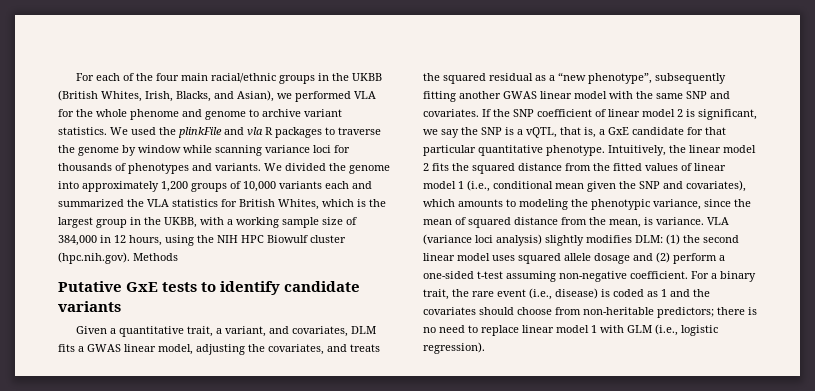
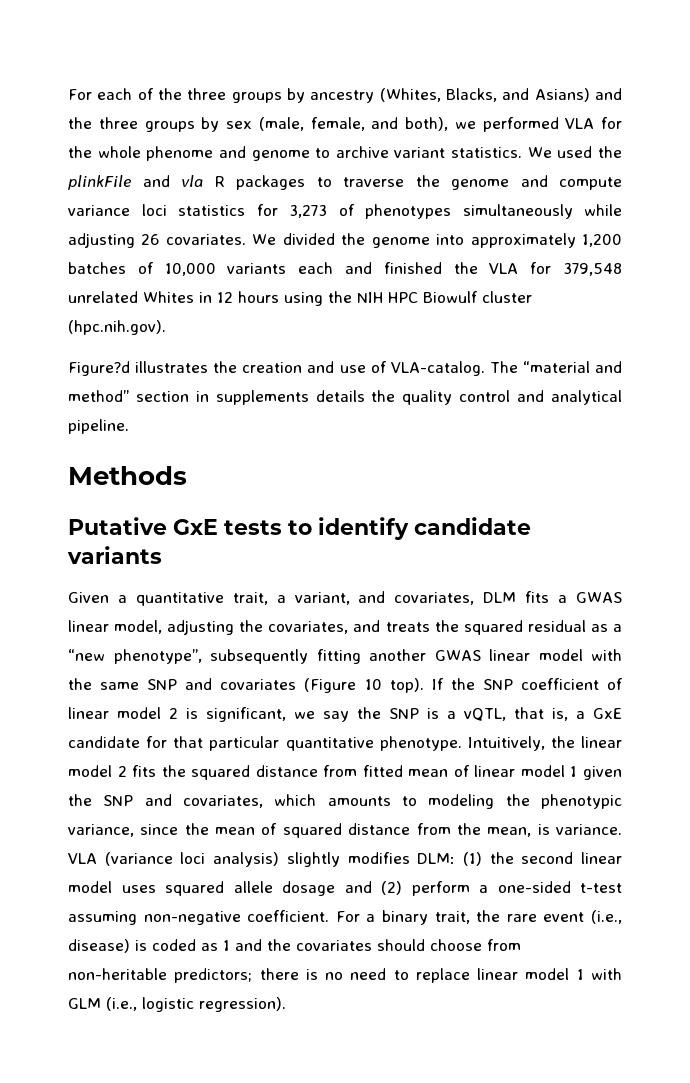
- For each of the four main racial/ethnic groups in the UKBB (British Whites, Irish, Blacks, and Asian), we performed VLA for the whole phenome and genome to archive variant statistics.
+ For each of the three groups by ancestry (Whites, Blacks, and Asians) and the three groups by sex (male, female, and both), we performed VLA for the whole phenome and genome to archive variant statistics.
- We used the plinkFile and vla R packages to traverse the genome by window while scanning variance loci for thousands of phenotypes and variants.
+ We used the plinkFile and vla R packages to traverse the genome and compute variance loci statistics for 3,273 of phenotypes simultaneously while adjusting 26 covariates.
- We divided the genome into approximately 1,200 groups of 10,000 variants each and summarized the VLA statistics for British Whites, which is the largest group in the UKBB, with a working sample size of 384,000 in 12 hours, using the NIH HPC Biowulf cluster (hpc.nih.gov). Methods
+ We divided the genome into approximately 1,200 batches of 10,000 variants each and finished the VLA for 379,548 unrelated Whites in 12 hours using the NIH HPC Biowulf cluster (hpc.nih.gov).
+ Figure?d illustrates the creation and use of VLA-catalog. The “material and method” section in supplements details the quality control and analytical pipeline.
+ Methods
- Given a quantitative trait, a variant, and covariates, DLM fits a GWAS linear model, adjusting the covariates, and treats the squared residual as a “new phenotype”, subsequently fitting another GWAS linear model with the same SNP and covariates.
+ Given a quantitative trait, a variant, and covariates, DLM fits a GWAS linear model, adjusting the covariates, and treats the squared residual as a “new phenotype”, subsequently fitting another GWAS linear model with the same SNP and covariates (Figure 10 top).
- Intuitively, the linear model 2 fits the squared distance from the fitted values of linear model 1 (i.e., conditional mean given the SNP and covariates), which amounts to modeling the phenotypic variance, since the mean of squared distance from the mean, is variance.
+ Intuitively, the linear model 2 fits the squared distance from fitted mean of linear model 1 given the SNP and covariates, which amounts to modeling the phenotypic variance, since the mean of squared distance from the mean, is variance.

